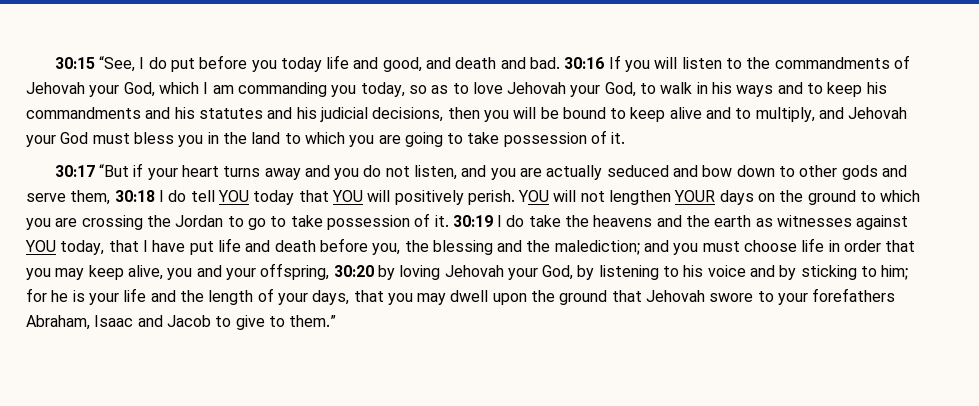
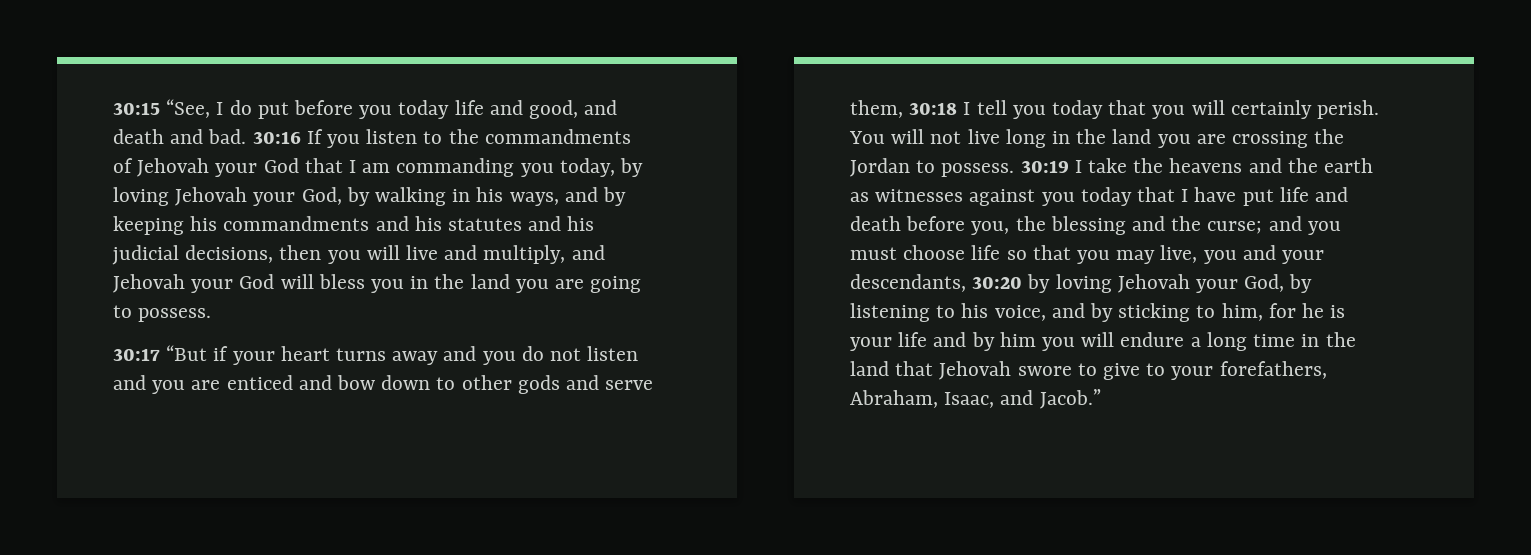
- 30:16 If you will listen to the commandments of Jehovah your God, which I am commanding you today, so as to love Jehovah your God, to walk in his ways and to keep his commandments and his statutes and his judicial decisions, then you will be bound to keep alive and to multiply, and Jehovah your God must bless you in the land to which you are going to take possession of it.
+ 30:16 If you listen to the commandments of Jehovah your God that I am commanding you today, by loving Jehovah your God, by walking in his ways, and by keeping his commandments and his statutes and his judicial decisions, then you will live and multiply, and Jehovah your God will bless you in the land you are going to possess.
- 30:17 “But if your heart turns away and you do not listen, and you are actually seduced and bow down to other gods and serve them, 30:18 I do tell YOU today that YOU will positively perish. YOU will not lengthen YOUR days on the ground to which you are crossing the Jordan to go to take possession of it.
+ 30:17 “But if your heart turns away and you do not listen and you are enticed and bow down to other gods and serve them, 30:18 I tell you today that you will certainly perish. You will not live long in the land you are crossing the Jordan to possess.
- 30:19 I do take the heavens and the earth as witnesses against YOU today, that I have put life and death before you, the blessing and the malediction; and you must choose life in order that you may keep alive, you and your offspring, 30:20 by loving Jehovah your God, by listening to his voice and by sticking to him; for he is your life and the length of your days, that you may dwell upon the ground that Jehovah swore to your forefathers Abraham, Isaac and Jacob to give to them.”
+ 30:19 I take the heavens and the earth as witnesses against you today that I have put life and death before you, the blessing and the curse; and you must choose life so that you may live, you and your descendants, 30:20 by loving Jehovah your God, by listening to his voice, and by sticking to him, for he is your life and by him you will endure a long time in the land that Jehovah swore to give to your forefathers, Abraham, Isaac, and Jacob.”

